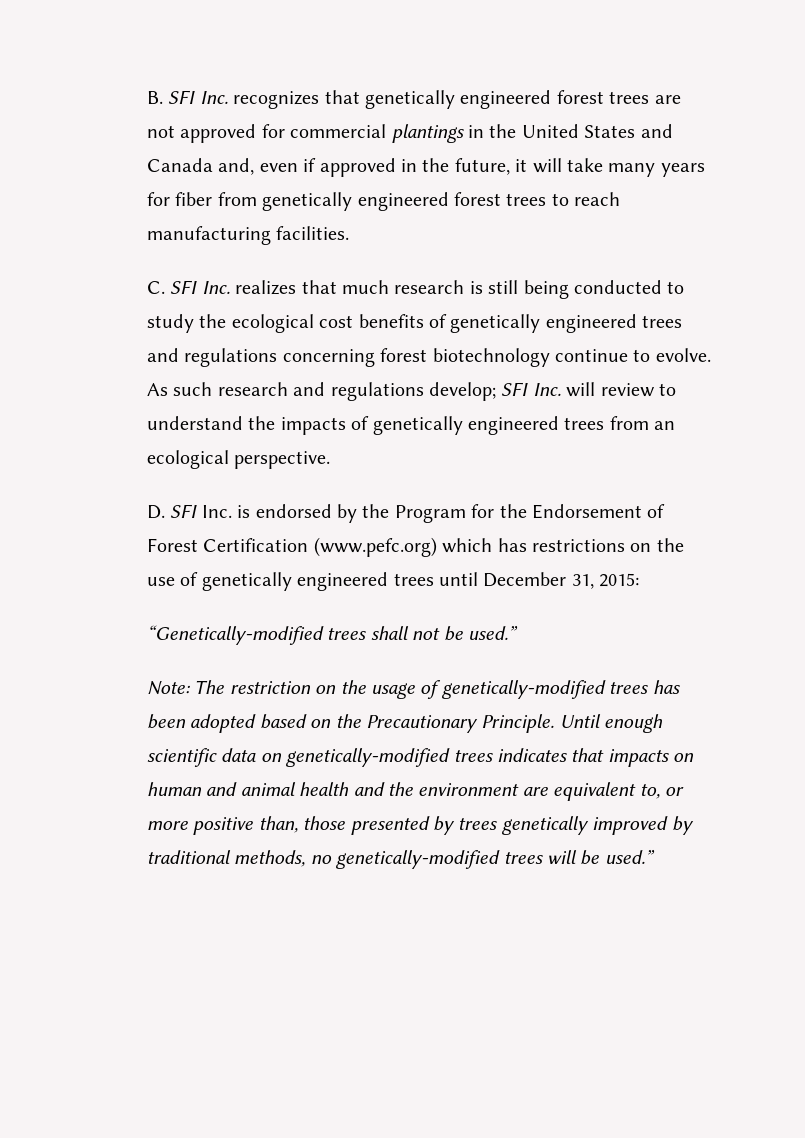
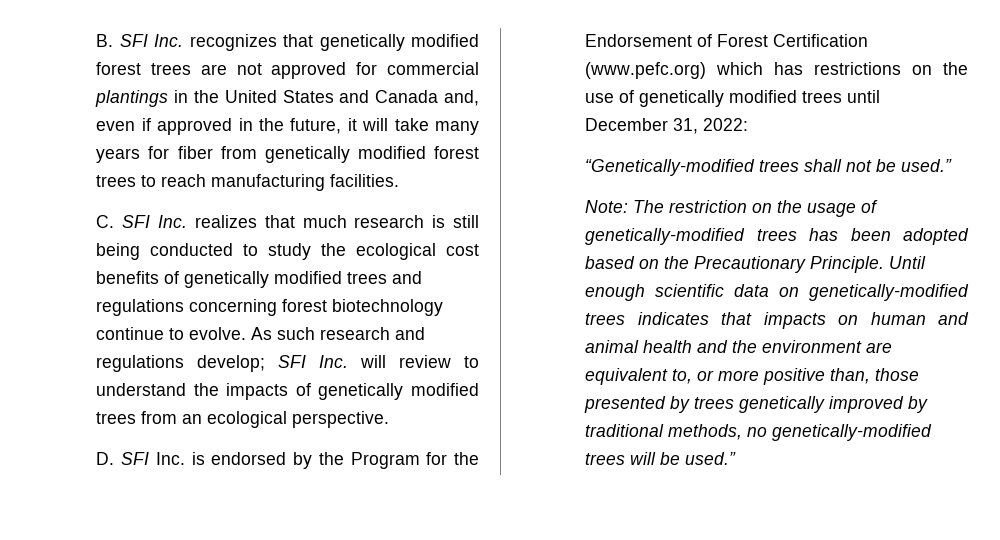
- B. SFI Inc. recognizes that genetically engineered forest trees are not approved for commercial plantings in the United States and Canada and, even if approved in the future, it will take many years for fiber from genetically engineered forest trees to reach manufacturing facilities.
+ B. SFI Inc. recognizes that genetically modified forest trees are not approved for commercial plantings in the United States and Canada and, even if approved in the future, it will take many years for fiber from genetically modified forest trees to reach manufacturing facilities.
- C. SFI Inc. realizes that much research is still being conducted to study the ecological cost benefits of genetically engineered trees and regulations concerning forest biotechnology continue to evolve.
+ C. SFI Inc. realizes that much research is still being conducted to study the ecological cost benefits of genetically modified trees and regulations concerning forest biotechnology continue to evolve.
- As such research and regulations develop; SFI Inc. will review to understand the impacts of genetically engineered trees from an ecological perspective.
+ As such research and regulations develop; SFI Inc. will review to understand the impacts of genetically modified trees from an ecological perspective.
- D. SFI Inc. is endorsed by the Program for the Endorsement of Forest Certification (www.pefc.org) which has restrictions on the use of genetically engineered trees until December 31, 2015:
+ D. SFI Inc. is endorsed by the Program for the Endorsement of Forest Certification (www.pefc.org) which has restrictions on the use of genetically modified trees until December 31, 2022:

